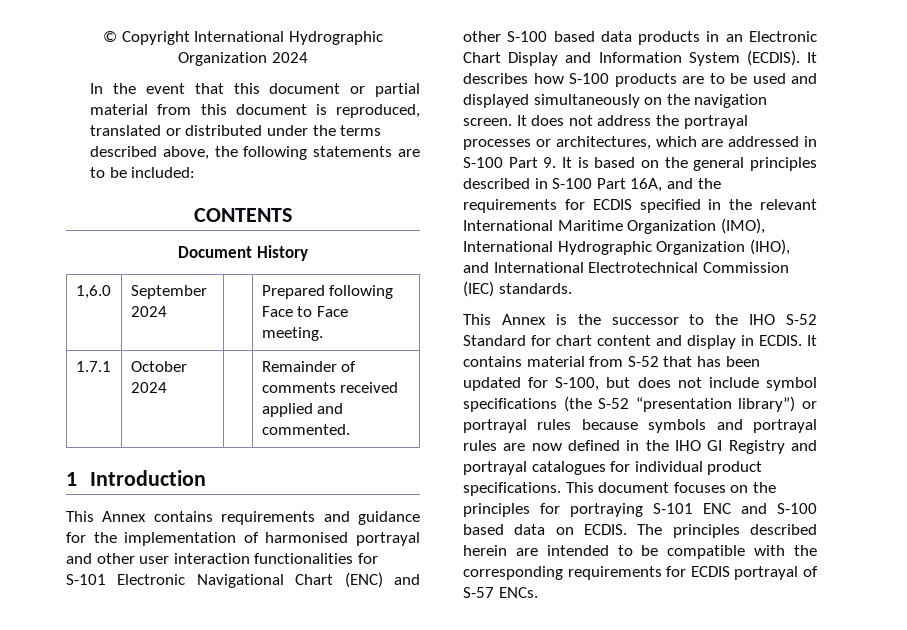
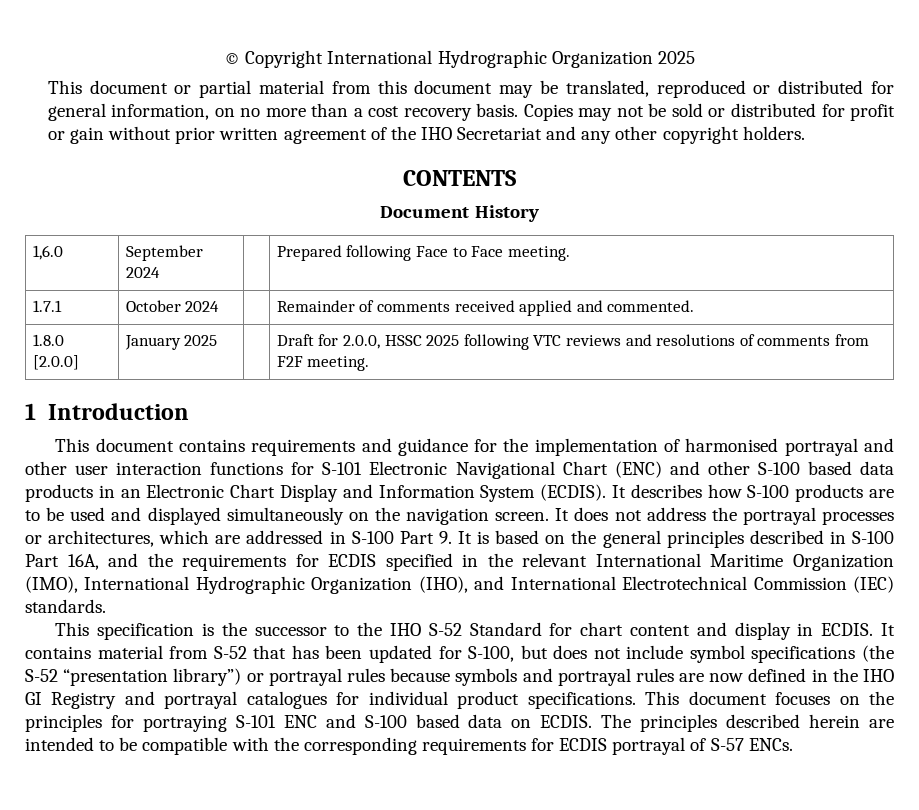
- © Copyright International Hydrographic Organization 2024
- In the event that this document or partial material from this document is reproduced, translated or distributed under the terms described above, the following statements are to be included:
+ © Copyright International Hydrographic Organization 2025
+ This document or partial material from this document may be translated, reproduced or distributed for general information, on no more than a cost recovery basis. Copies may not be sold or distributed for profit or gain without prior written agreement of the IHO Secretariat and any other copyright holders.
+ 1.8.0 [2.0.0] | January 2025 | | Draft for 2.0.0, HSSC 2025 following VTC reviews and resolutions of comments from F2F meeting.
- This Annex contains requirements and guidance for the implementation of harmonised portrayal and other user interaction functionalities for S-101 Electronic Navigational Chart (ENC) and other S-100 based data products in an Electronic Chart Display and Information System (ECDIS).
+ This document contains requirements and guidance for the implementation of harmonised portrayal and other user interaction functions for S-101 Electronic Navigational Chart (ENC) and other S-100 based data products in an Electronic Chart Display and Information System (ECDIS).
- This Annex is the successor to the IHO S-52 Standard for chart content and display in ECDIS.
+ This specification is the successor to the IHO S-52 Standard for chart content and display in ECDIS.

